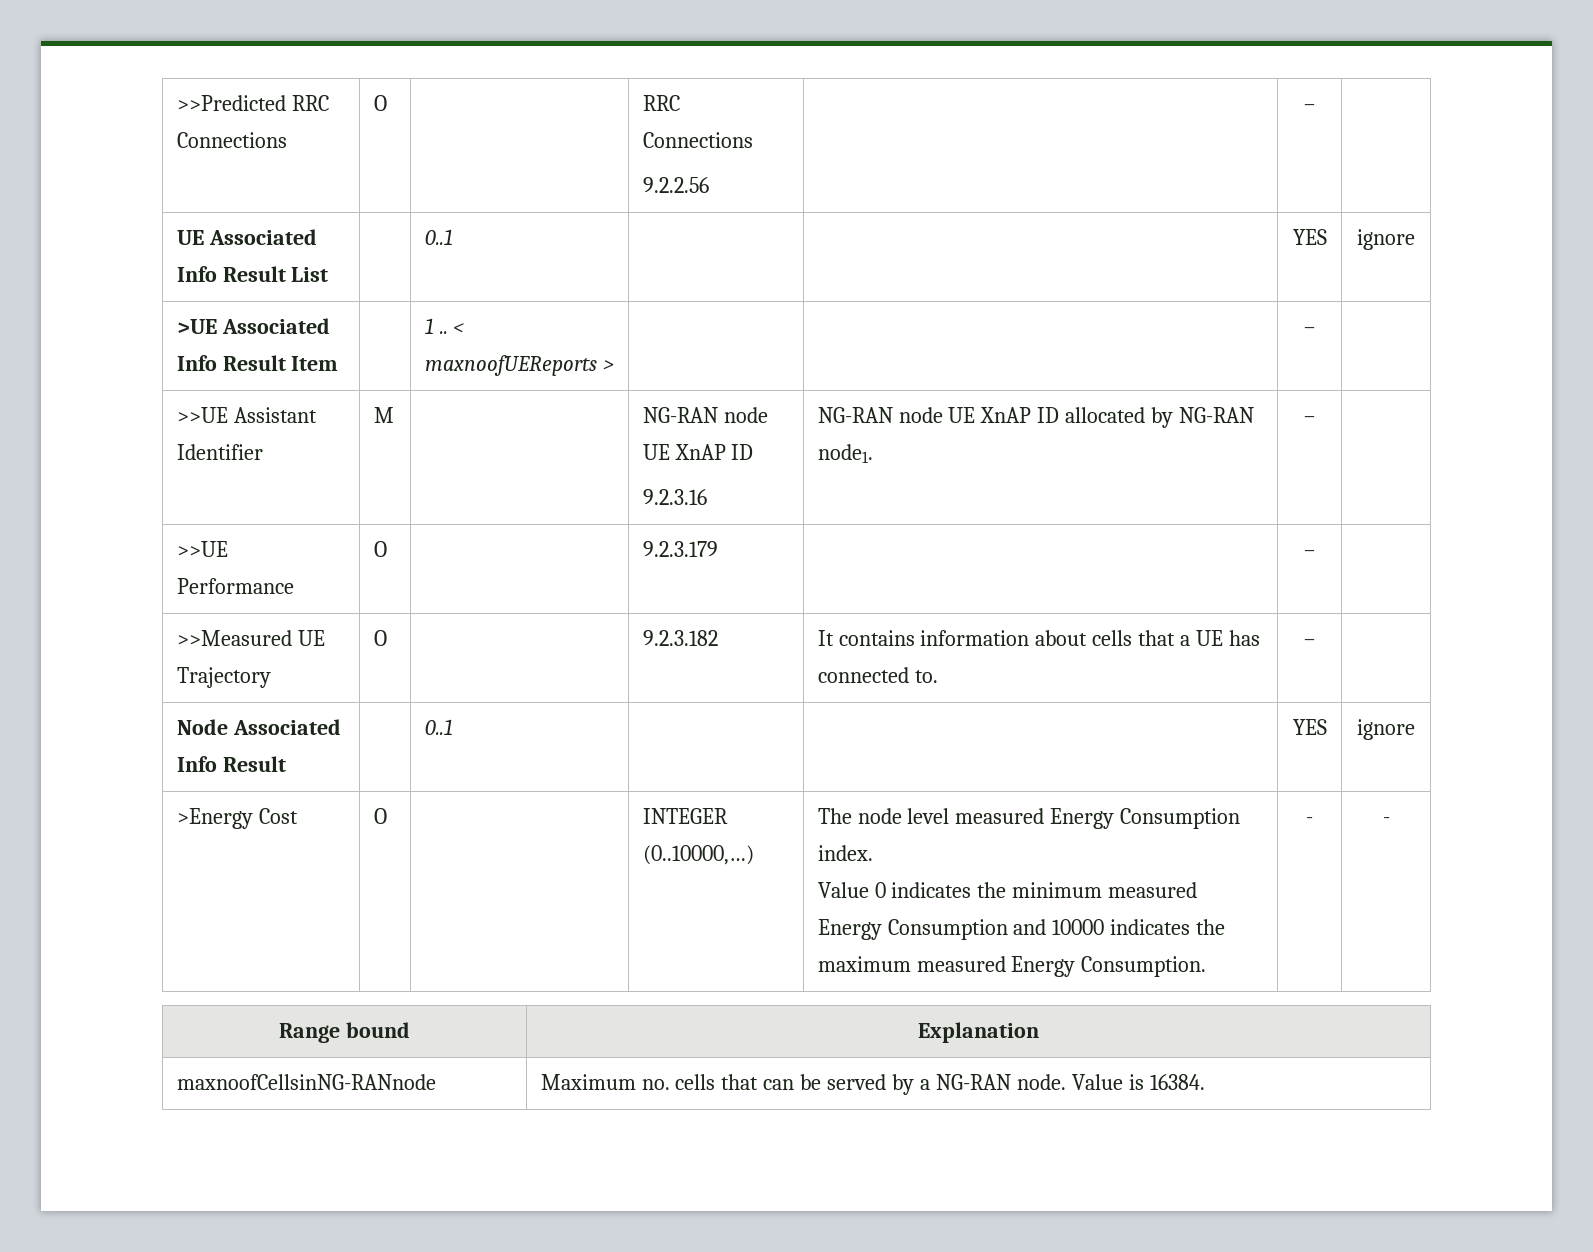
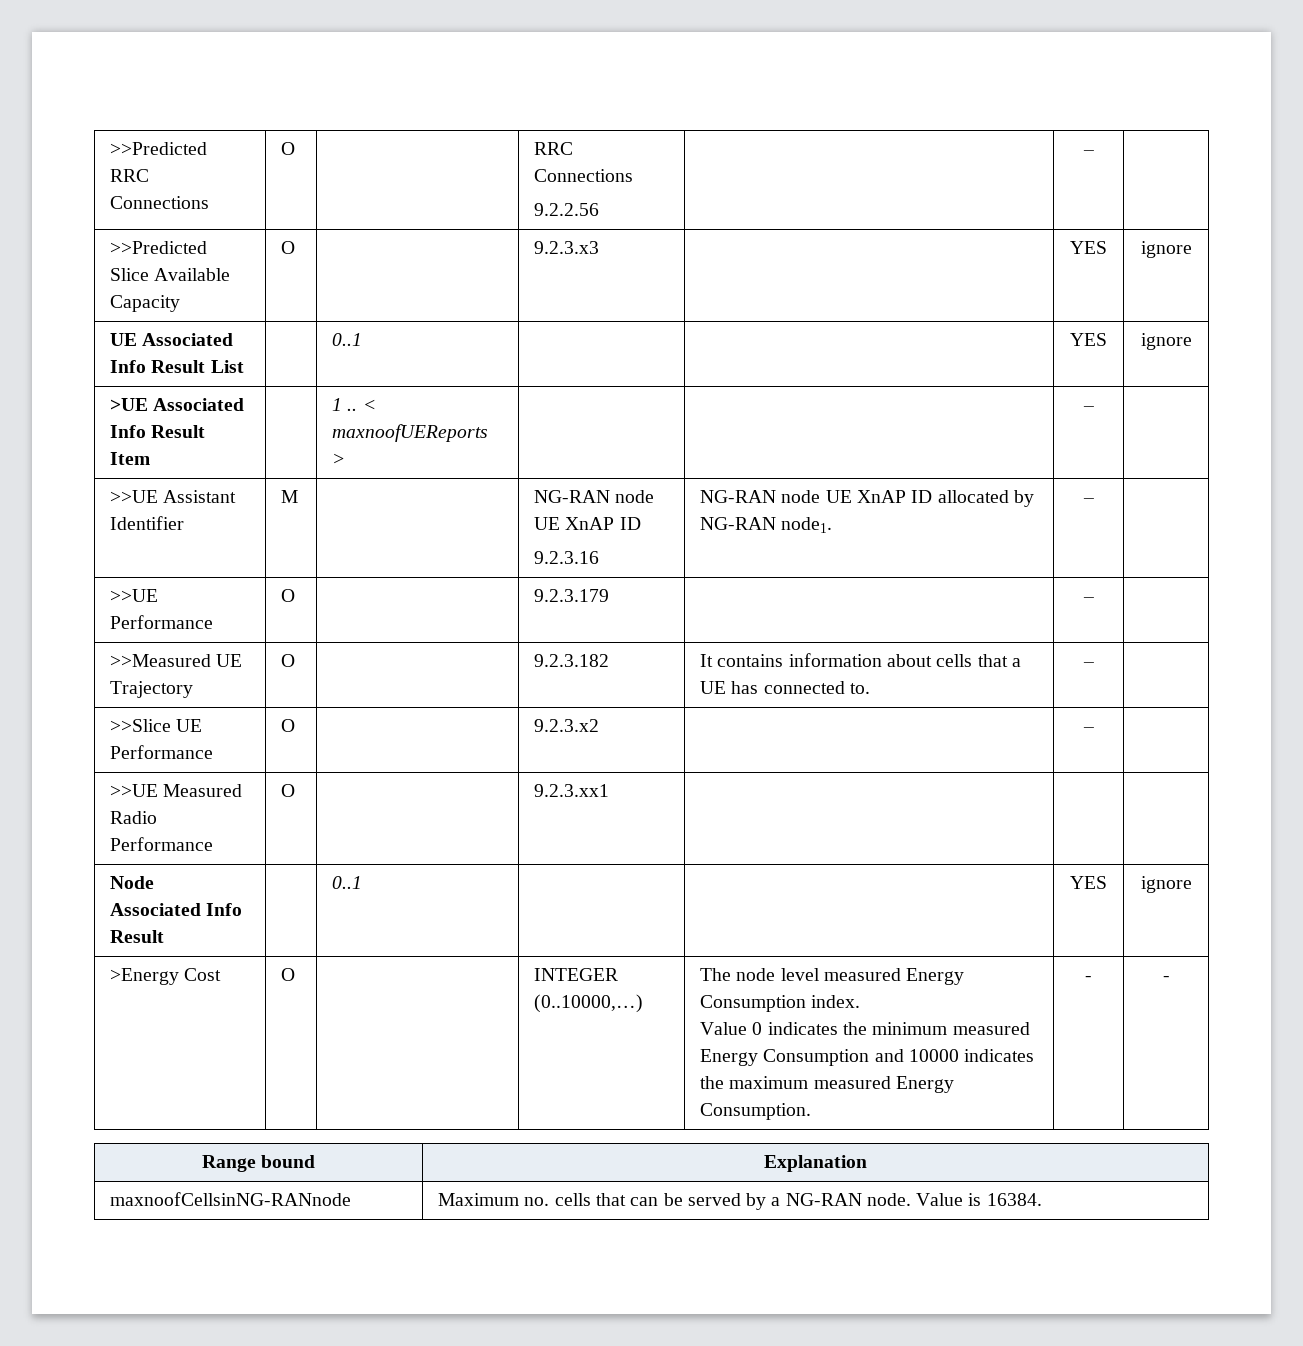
+ >>Predicted Slice Available Capacity | O | | 9.2.3.x3 | | YES | ignore
+ >>Slice UE Performance | O | | 9.2.3.x2 | | – |
+ >>UE Measured Radio Performance | O | | 9.2.3.xx1 | | |

